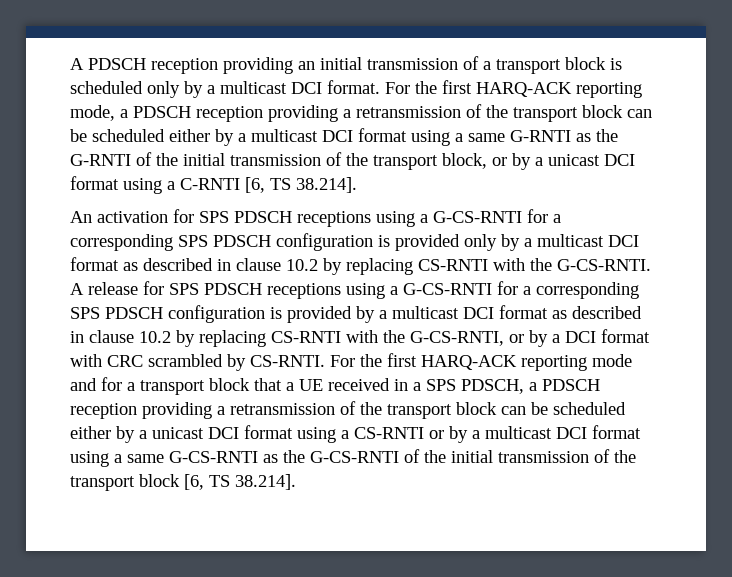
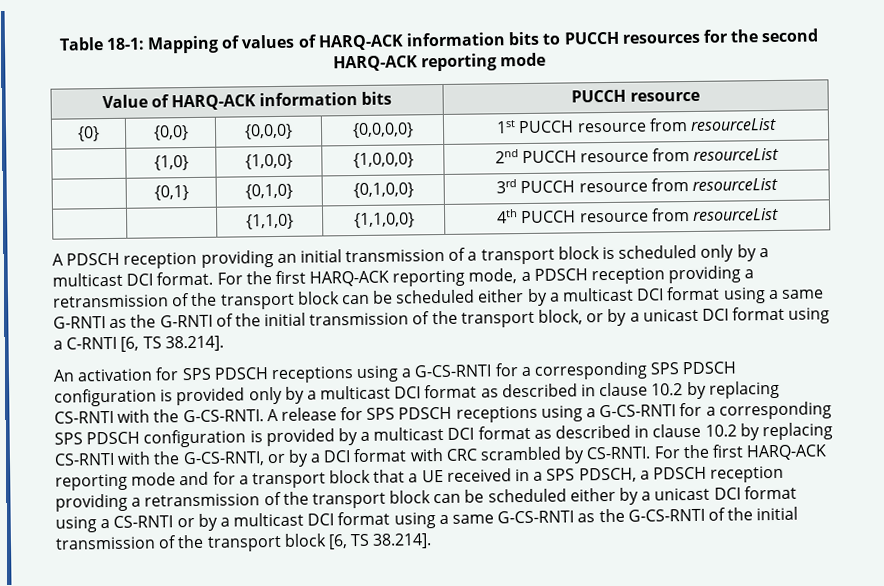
+ Table 18-1: Mapping of values of HARQ-ACK information bits to PUCCH resources for the second HARQ-ACK reporting mode
+ Value of HARQ-ACK information bits | PUCCH resource
+ {0} | {0,0} | {0,0,0} | {0,0,0,0} | 1st PUCCH resource from resourceList
+ | {1,0} | {1,0,0} | {1,0,0,0} | 2nd PUCCH resource from resourceList
+ | {0,1} | {0,1,0} | {0,1,0,0} | 3rd PUCCH resource from resourceList
+ | | {1,1,0} | {1,1,0,0} | 4th PUCCH resource from resourceList

